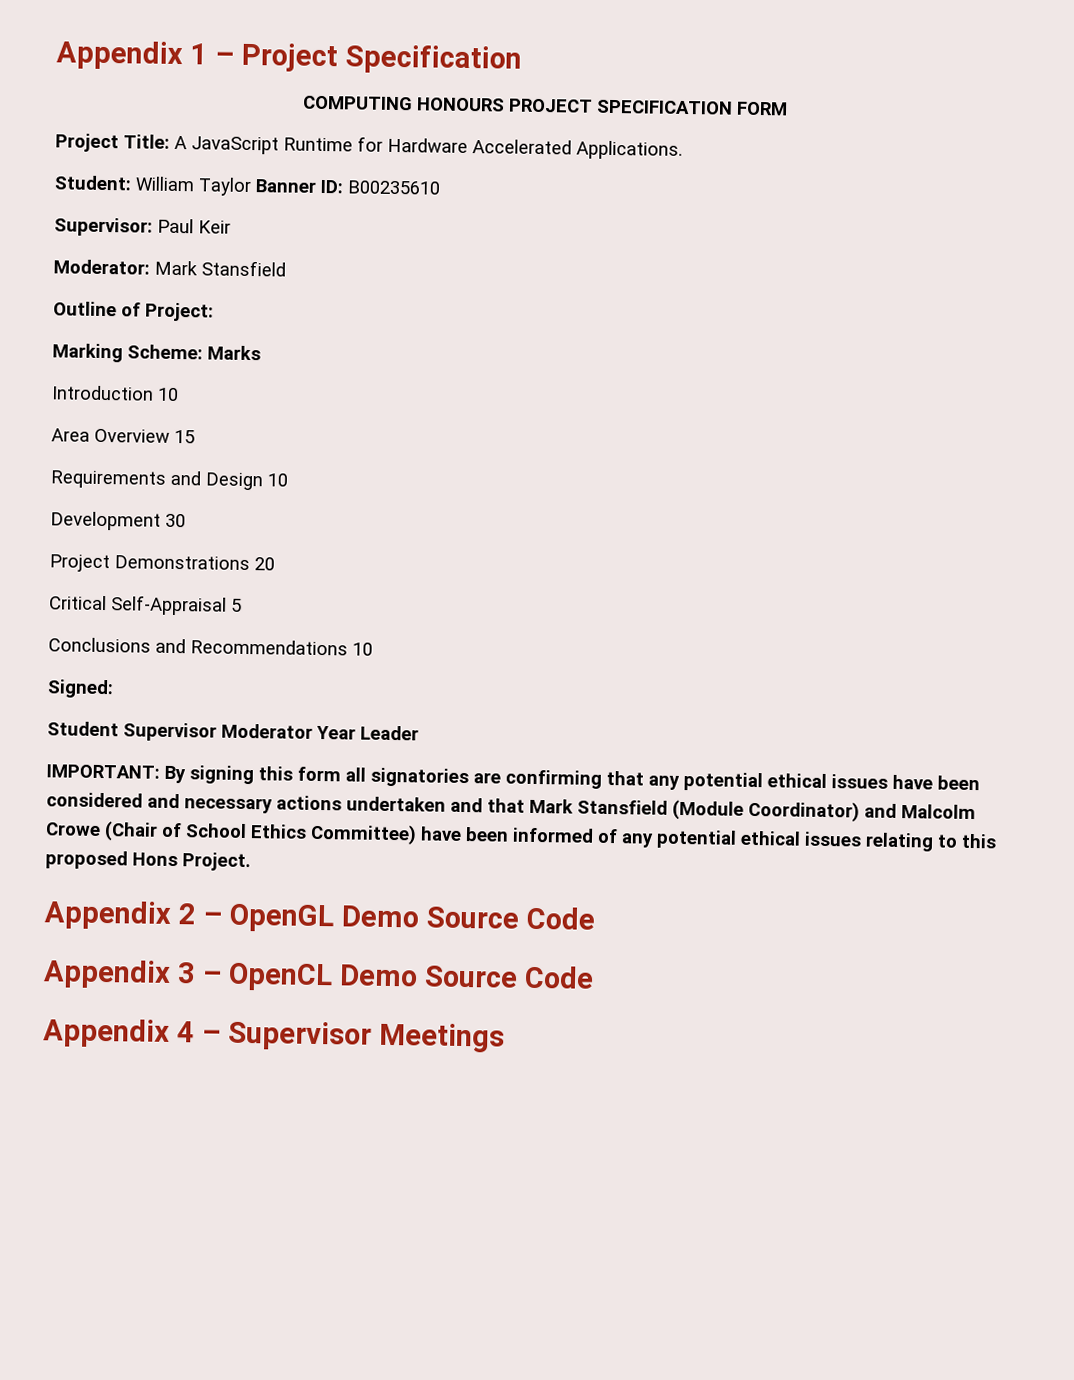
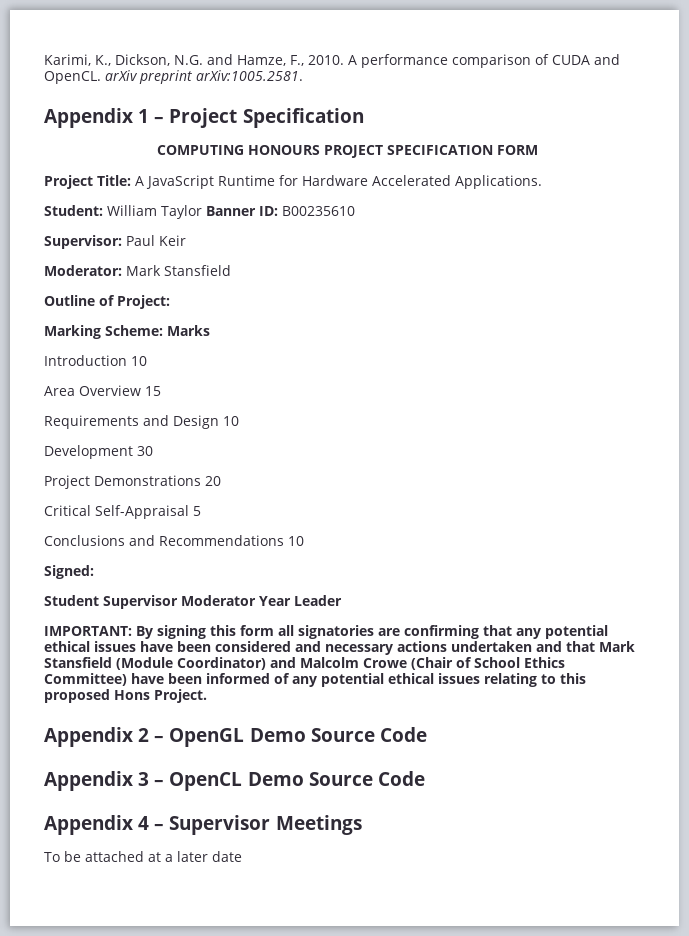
+ Karimi, K., Dickson, N.G. and Hamze, F., 2010. A performance comparison of CUDA and OpenCL. arXiv preprint arXiv:1005.2581.
+ To be attached at a later date

